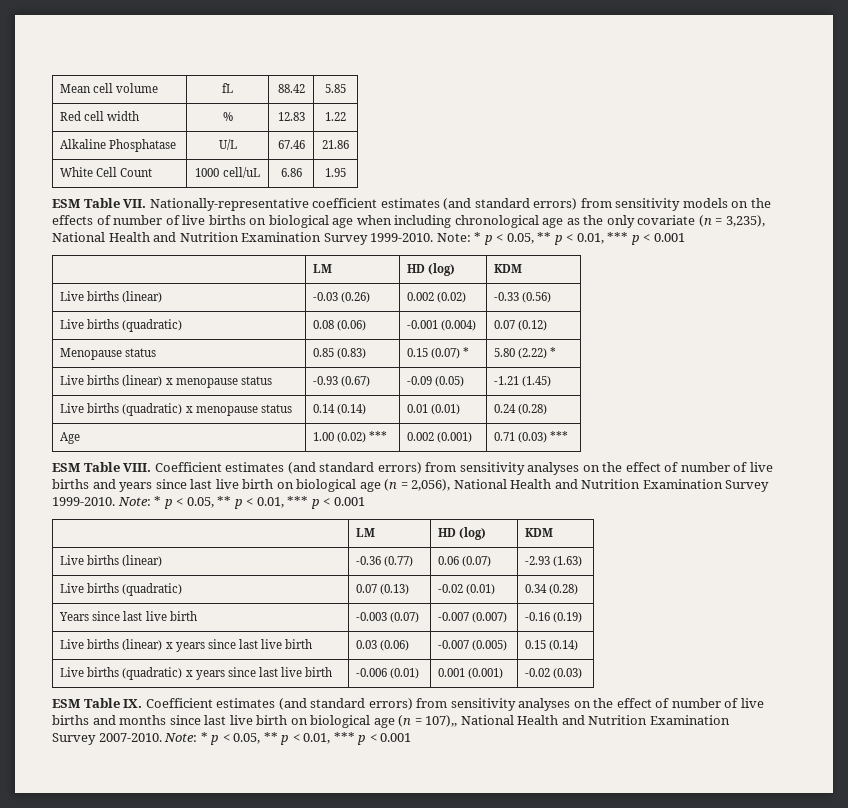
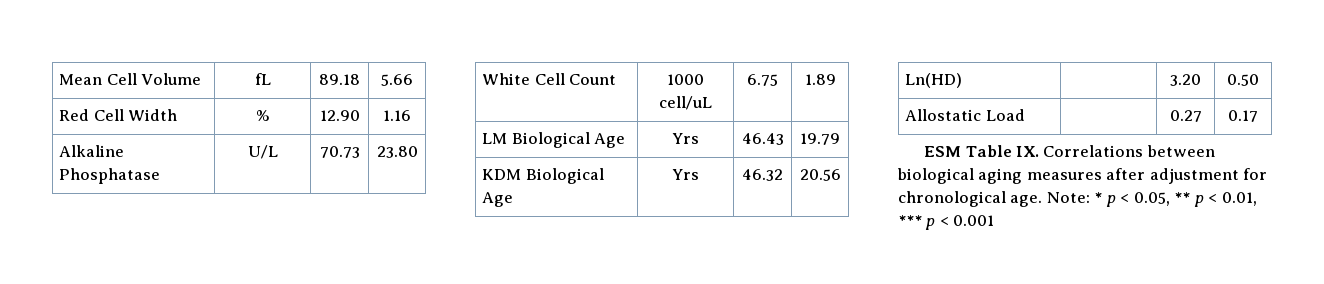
- Mean cell volume | fL | 88.42 | 5.85
+ Mean Cell Volume | fL | 89.18 | 5.66
- Red cell width | % | 12.83 | 1.22
+ Red Cell Width | % | 12.90 | 1.16
- Alkaline Phosphatase | U/L | 67.46 | 21.86
+ Alkaline Phosphatase | U/L | 70.73 | 23.80
- White Cell Count | 1000 cell/uL | 6.86 | 1.95
- ESM Table VII. Nationally-representative coefficient estimates (and standard errors) from sensitivity models on the effects of number of live births on biological age when including chronological age as the only covariate (n = 3,235), National Health and Nutrition Examination Survey 1999-2010. Note: * p < 0.05, ** p < 0.01, *** p < 0.001
- | LM | HD (log) | KDM
- Live births (linear) | -0.03 (0.26) | 0.002 (0.02) | -0.33 (0.56)
- Live births (quadratic) | 0.08 (0.06) | -0.001 (0.004) | 0.07 (0.12)
- Menopause status | 0.85 (0.83) | 0.15 (0.07) * | 5.80 (2.22) *
- Live births (linear) x menopause status | -0.93 (0.67) | -0.09 (0.05) | -1.21 (1.45)
- Live births (quadratic) x menopause status | 0.14 (0.14) | 0.01 (0.01) | 0.24 (0.28)
- Age | 1.00 (0.02) *** | 0.002 (0.001) | 0.71 (0.03) ***
- ESM Table VIII. Coefficient estimates (and standard errors) from sensitivity analyses on the effect of number of live births and years since last live birth on biological age (n = 2,056), National Health and Nutrition Examination Survey 1999-2010. Note: * p < 0.05, ** p < 0.01, *** p < 0.001
- | LM | HD (log) | KDM
- Live births (linear) | -0.36 (0.77) | 0.06 (0.07) | -2.93 (1.63)
- Live births (quadratic) | 0.07 (0.13) | -0.02 (0.01) | 0.34 (0.28)
- Years since last live birth | -0.003 (0.07) | -0.007 (0.007) | -0.16 (0.19)
- Live births (linear) x years since last live birth | 0.03 (0.06) | -0.007 (0.005) | 0.15 (0.14)
- Live births (quadratic) x years since last live birth | -0.006 (0.01) | 0.001 (0.001) | -0.02 (0.03)
- ESM Table IX. Coefficient estimates (and standard errors) from sensitivity analyses on the effect of number of live births and months since last live birth on biological age (n = 107),, National Health and Nutrition Examination Survey 2007-2010. Note: * p < 0.05, ** p < 0.01, *** p < 0.001
+ White Cell Count | 1000 cell/uL | 6.75 | 1.89
+ LM Biological Age | Yrs | 46.43 | 19.79
+ KDM Biological Age | Yrs | 46.32 | 20.56
+ Ln(HD) | | 3.20 | 0.50
+ Allostatic Load | | 0.27 | 0.17
+ ESM Table IX. Correlations between biological aging measures after adjustment for chronological age. Note: * p < 0.05, ** p < 0.01, *** p < 0.001

